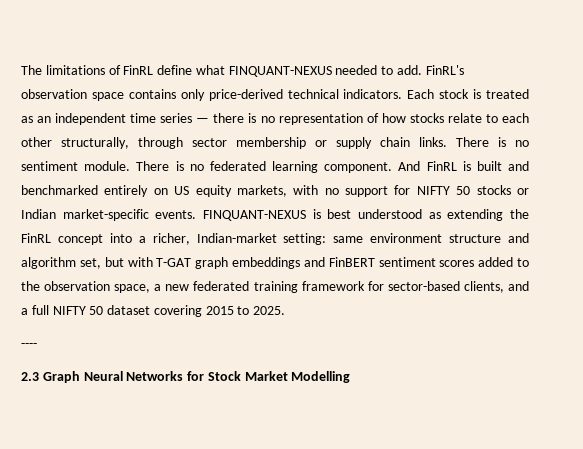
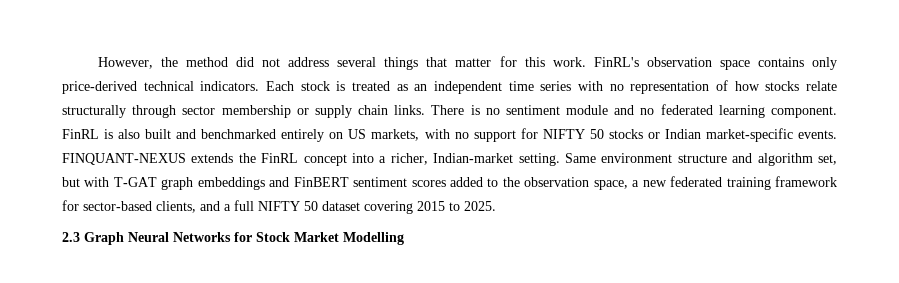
- The limitations of FinRL define what FINQUANT-NEXUS needed to add.
+ However, the method did not address several things that matter for this work.
- Each stock is treated as an independent time series — there is no representation of how stocks relate to each other structurally, through sector membership or supply chain links.
+ Each stock is treated as an independent time series with no representation of how stocks relate structurally through sector membership or supply chain links.
- There is no sentiment module. There is no federated learning component.
+ There is no sentiment module and no federated learning component.
- And FinRL is built and benchmarked entirely on US equity markets, with no support for NIFTY 50 stocks or Indian market-specific events.
+ FinRL is also built and benchmarked entirely on US markets, with no support for NIFTY 50 stocks or Indian market-specific events.
- FINQUANT-NEXUS is best understood as extending the FinRL concept into a richer, Indian-market setting: same environment structure and algorithm set, but with T-GAT graph embeddings and FinBERT sentiment scores added to the observation space, a new federated training framework for sector-based clients, and a full NIFTY 50 dataset covering 2015 to 2025.
+ FINQUANT-NEXUS extends the FinRL concept into a richer, Indian-market setting. Same environment structure and algorithm set, but with T-GAT graph embeddings and FinBERT sentiment scores added to the observation space, a new federated training framework for sector-based clients, and a full NIFTY 50 dataset covering 2015 to 2025.
- ----

